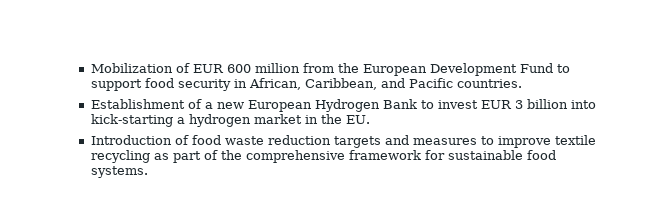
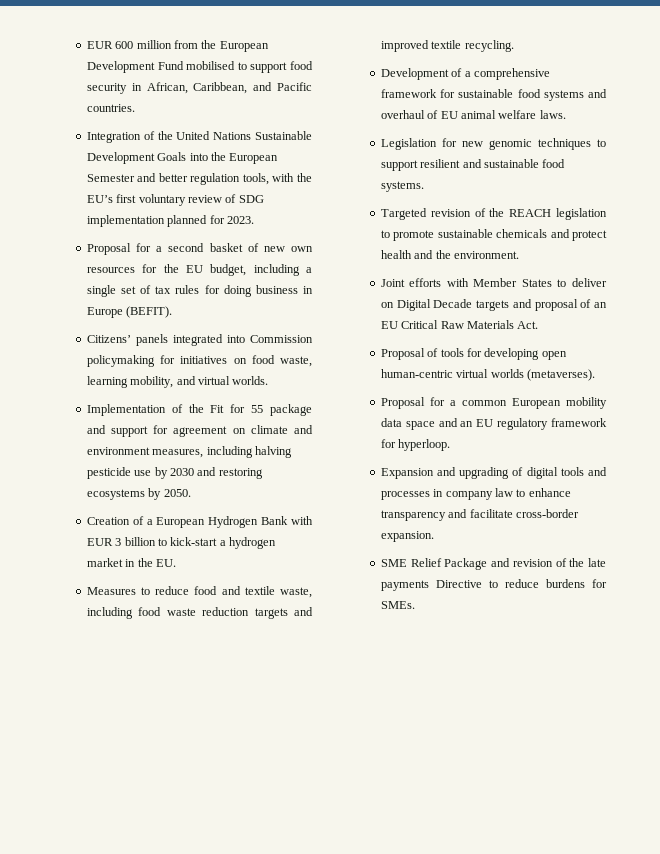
- Mobilization of EUR 600 million from the European Development Fund to support food security in African, Caribbean, and Pacific countries.
+ EUR 600 million from the European Development Fund mobilised to support food security in African, Caribbean, and Pacific countries.
- Establishment of a new European Hydrogen Bank to invest EUR 3 billion into kick-starting a hydrogen market in the EU.
+ Integration of the United Nations Sustainable Development Goals into the European Semester and better regulation tools, with the EU’s first voluntary review of SDG implementation planned for 2023.
+ Proposal for a second basket of new own resources for the EU budget, including a single set of tax rules for doing business in Europe (BEFIT).
+ Citizens’ panels integrated into Commission policymaking for initiatives on food waste, learning mobility, and virtual worlds.
+ Implementation of the Fit for 55 package and support for agreement on climate and environment measures, including halving pesticide use by 2030 and restoring ecosystems by 2050.
+ Creation of a European Hydrogen Bank with EUR 3 billion to kick-start a hydrogen market in the EU.
- Introduction of food waste reduction targets and measures to improve textile recycling as part of the comprehensive framework for sustainable food systems.
+ Measures to reduce food and textile waste, including food waste reduction targets and improved textile recycling.
+ Development of a comprehensive framework for sustainable food systems and overhaul of EU animal welfare laws.
+ Legislation for new genomic techniques to support resilient and sustainable food systems.
+ Targeted revision of the REACH legislation to promote sustainable chemicals and protect health and the environment.
+ Joint efforts with Member States to deliver on Digital Decade targets and proposal of an EU Critical Raw Materials Act.
+ Proposal of tools for developing open human-centric virtual worlds (metaverses).
+ Proposal for a common European mobility data space and an EU regulatory framework for hyperloop.
+ Expansion and upgrading of digital tools and processes in company law to enhance transparency and facilitate cross-border expansion.
+ SME Relief Package and revision of the late payments Directive to reduce burdens for SMEs.

